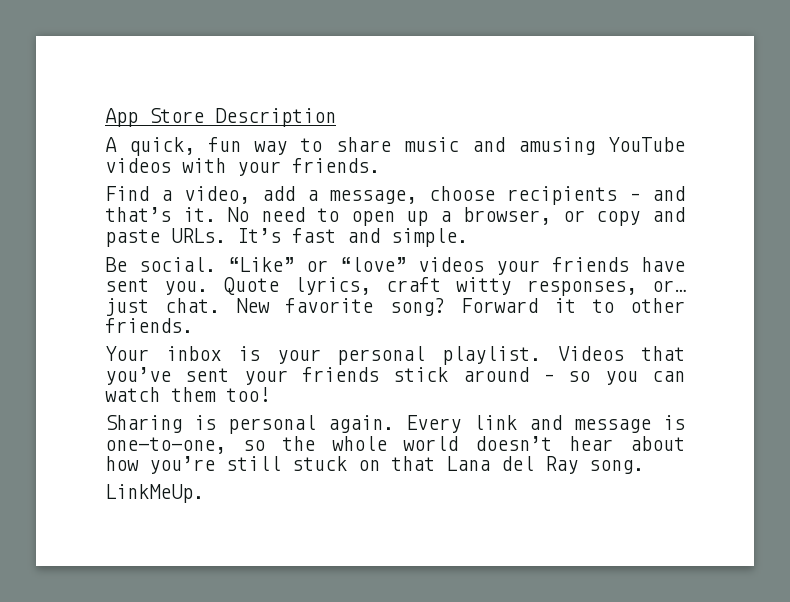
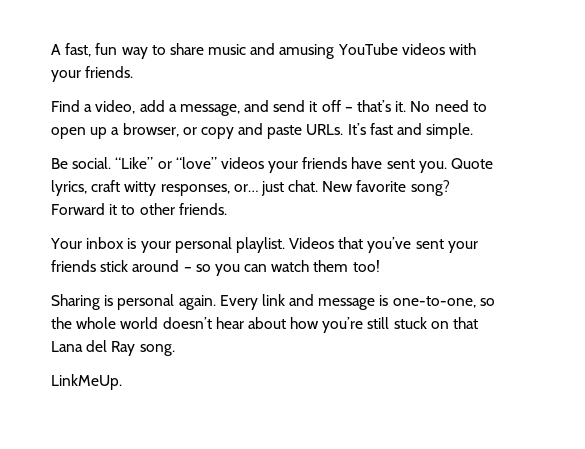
- App Store Description
- A quick, fun way to share music and amusing YouTube videos with your friends.
+ A fast, fun way to share music and amusing YouTube videos with your friends.
- Find a video, add a message, choose recipients – and that’s it.
+ Find a video, add a message, and send it off – that’s it.

